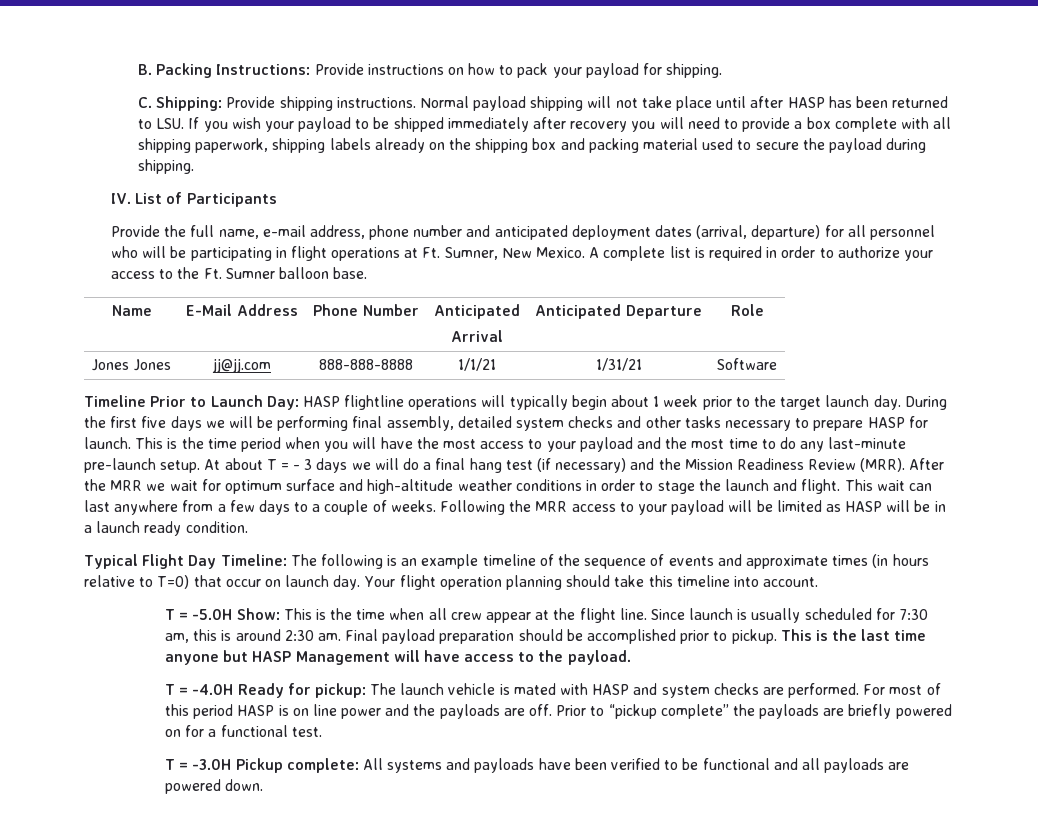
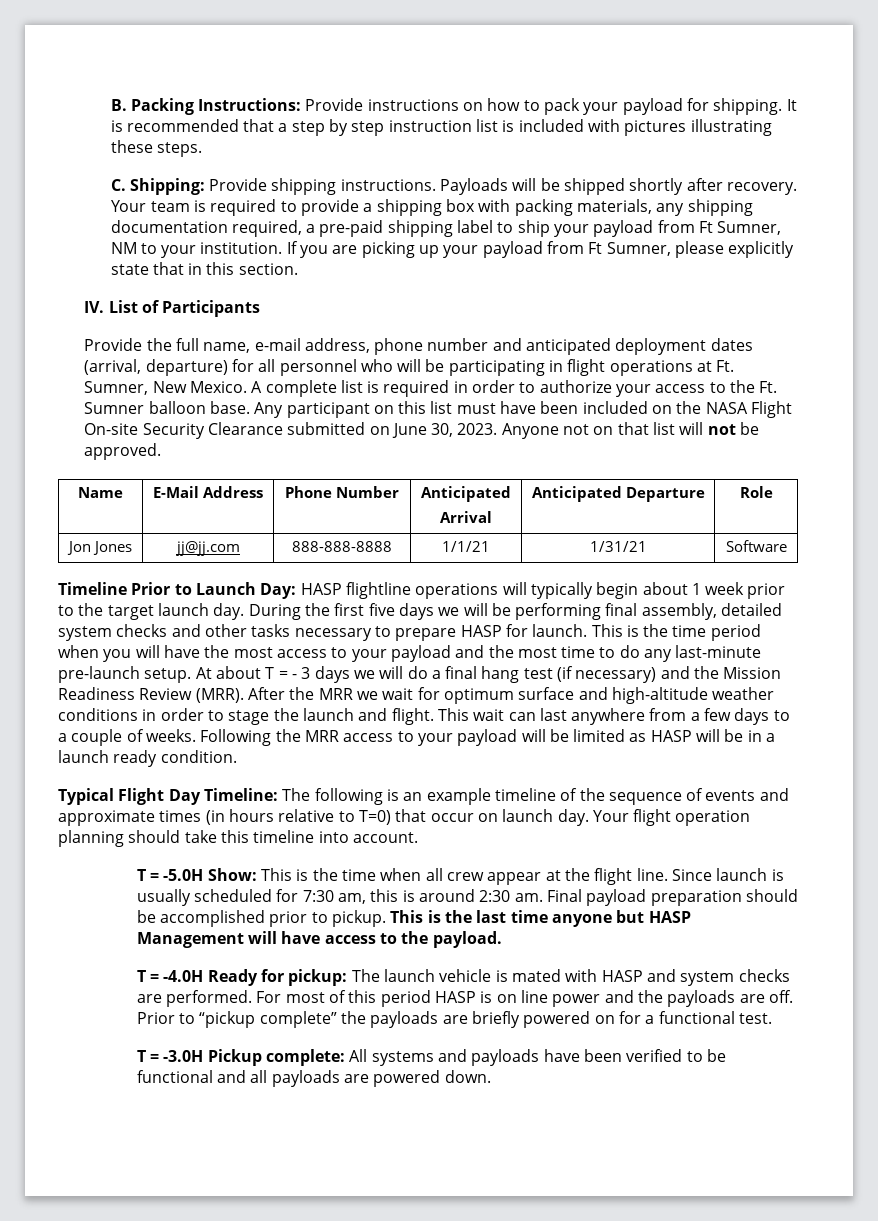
+ It is recommended that a step by step instruction list is included with pictures illustrating these steps.
- Normal payload shipping will not take place until after HASP has been returned to LSU. If you wish your payload to be shipped immediately after recovery you will need to provide a box complete with all shipping paperwork, shipping labels already on the shipping box and packing material used to secure the payload during shipping.
+ Payloads will be shipped shortly after recovery. Your team is required to provide a shipping box with packing materials, any shipping documentation required, a pre-paid shipping label to ship your payload from Ft Sumner, NM to your institution. If you are picking up your payload from Ft Sumner, please explicitly state that in this section.
+ Any participant on this list must have been included on the NASA Flight On-site Security Clearance submitted on June 30, 2023. Anyone not on that list will not be approved.
- Jones Jones | jj@jj.com | 888-888-8888 | 1/1/21 | 1/31/21 | Software
+ Jon Jones | jj@jj.com | 888-888-8888 | 1/1/21 | 1/31/21 | Software

